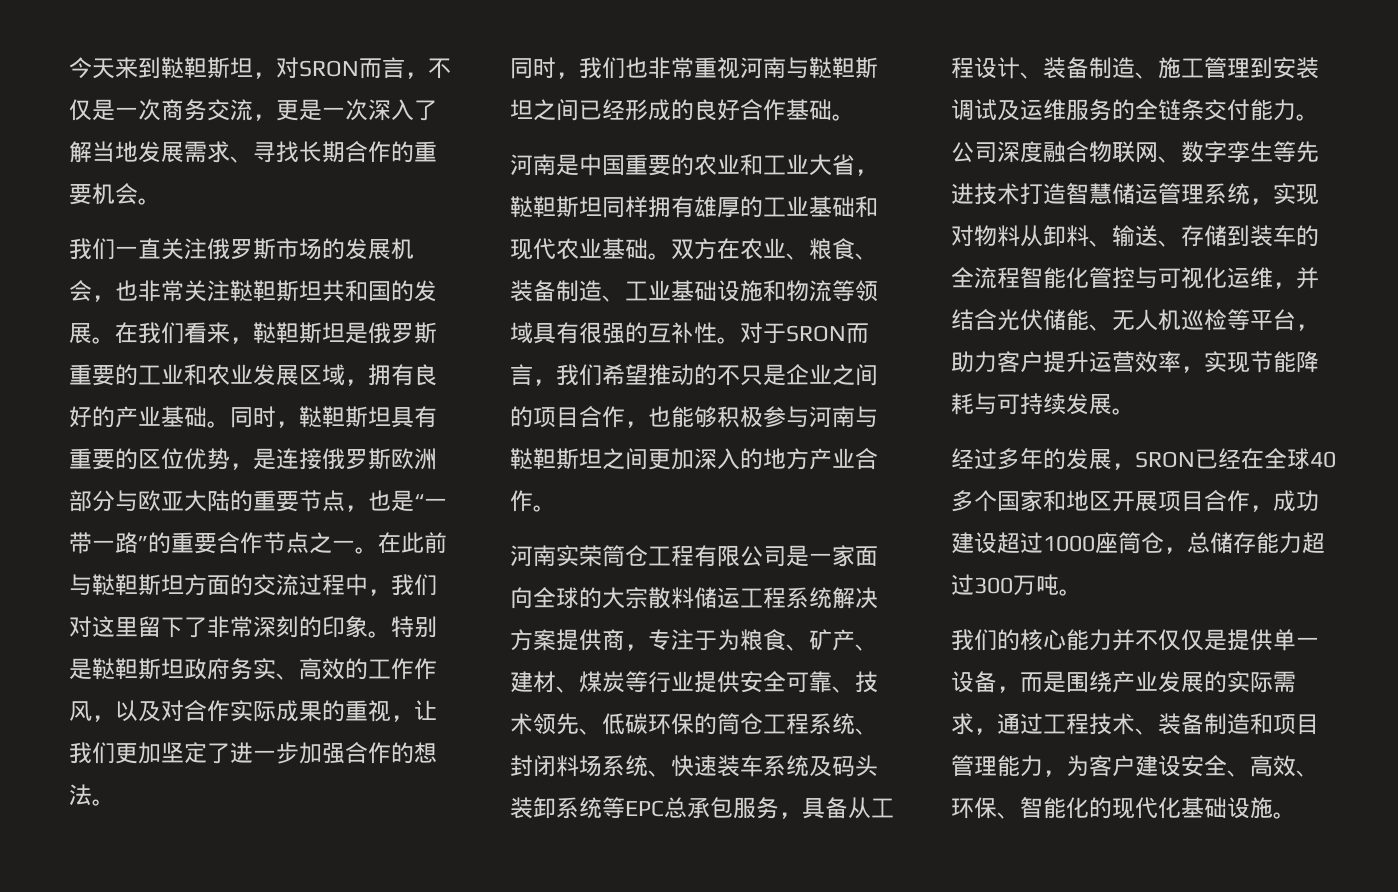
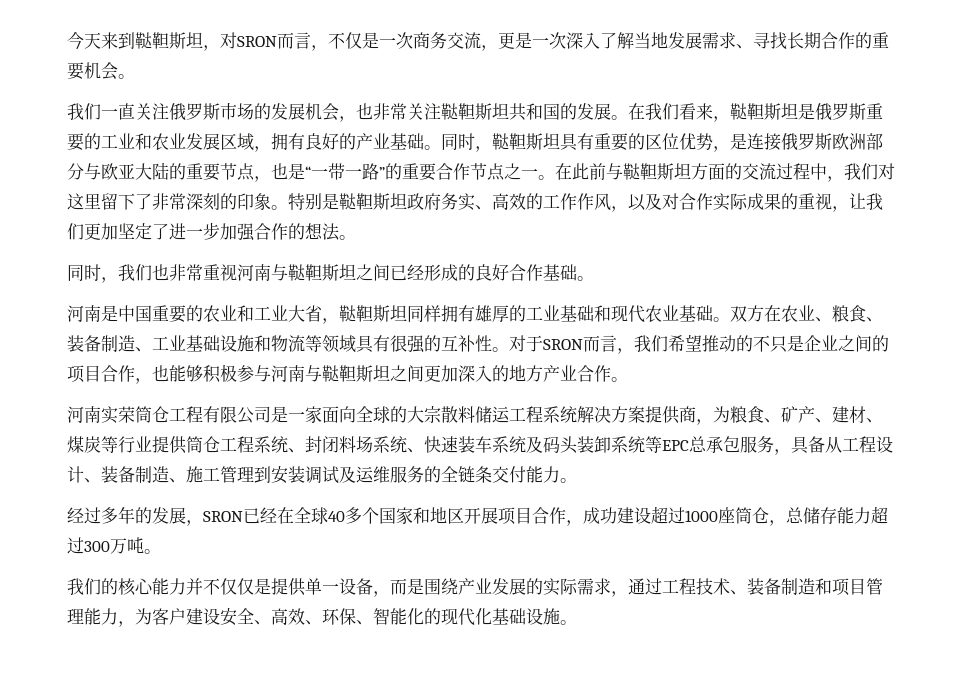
- 河南实荣筒仓工程有限公司是一家面向全球的大宗散料储运工程系统解决方案提供商，专注于为粮食、矿产、建材、煤炭等行业提供安全可靠、技术领先、低碳环保的筒仓工程系统、封闭料场系统、快速装车系统及码头装卸系统等EPC总承包服务，具备从工程设计、装备制造、施工管理到安装调试及运维服务的全链条交付能力。公司深度融合物联网、数字孪生等先进技术打造智慧储运管理系统，实现对物料从卸料、输送、存储到装车的全流程智能化管控与可视化运维，并结合光伏储能、无人机巡检等平台，助力客户提升运营效率，实现节能降耗与可持续发展。
+ 河南实荣筒仓工程有限公司是一家面向全球的大宗散料储运工程系统解决方案提供商，为粮食、矿产、建材、煤炭等行业提供筒仓工程系统、封闭料场系统、快速装车系统及码头装卸系统等EPC总承包服务，具备从工程设计、装备制造、施工管理到安装调试及运维服务的全链条交付能力。

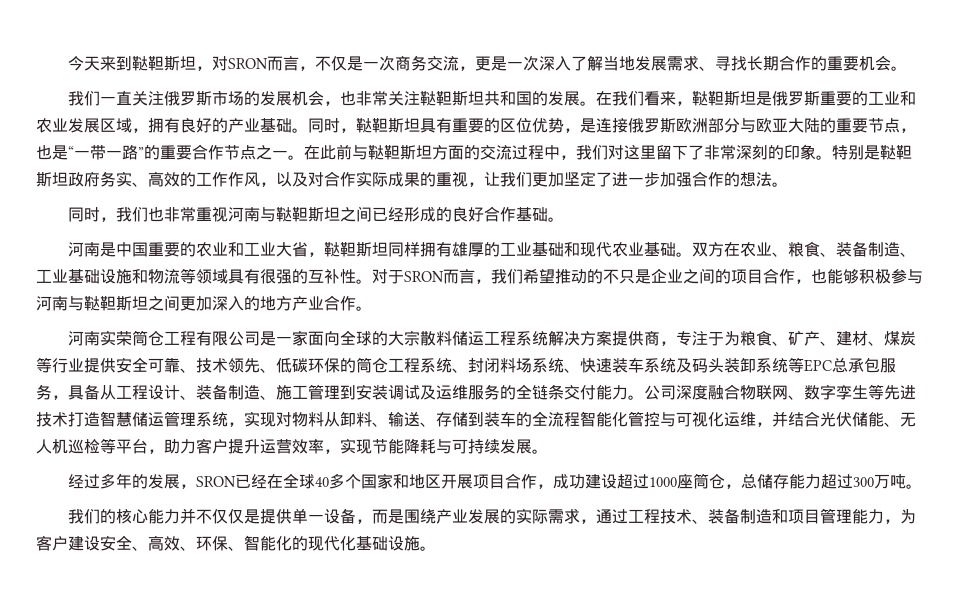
- 河南实荣筒仓工程有限公司是一家面向全球的大宗散料储运工程系统解决方案提供商，为粮食、矿产、建材、煤炭等行业提供筒仓工程系统、封闭料场系统、快速装车系统及码头装卸系统等EPC总承包服务，具备从工程设计、装备制造、施工管理到安装调试及运维服务的全链条交付能力。
+ 河南实荣筒仓工程有限公司是一家面向全球的大宗散料储运工程系统解决方案提供商，专注于为粮食、矿产、建材、煤炭等行业提供安全可靠、技术领先、低碳环保的筒仓工程系统、封闭料场系统、快速装车系统及码头装卸系统等EPC总承包服务，具备从工程设计、装备制造、施工管理到安装调试及运维服务的全链条交付能力。公司深度融合物联网、数字孪生等先进技术打造智慧储运管理系统，实现对物料从卸料、输送、存储到装车的全流程智能化管控与可视化运维，并结合光伏储能、无人机巡检等平台，助力客户提升运营效率，实现节能降耗与可持续发展。

